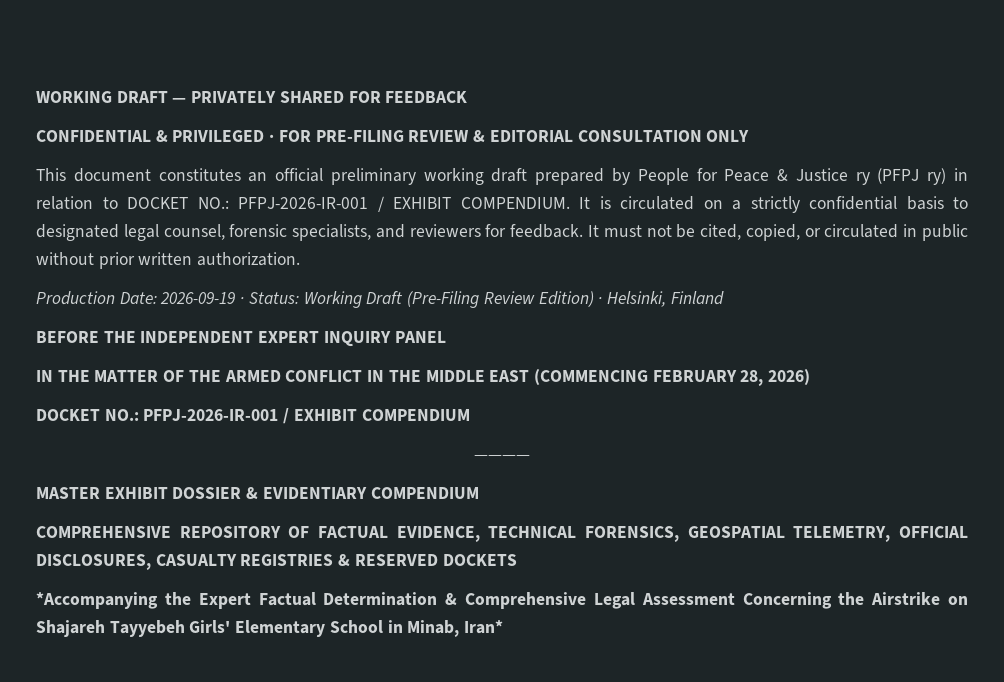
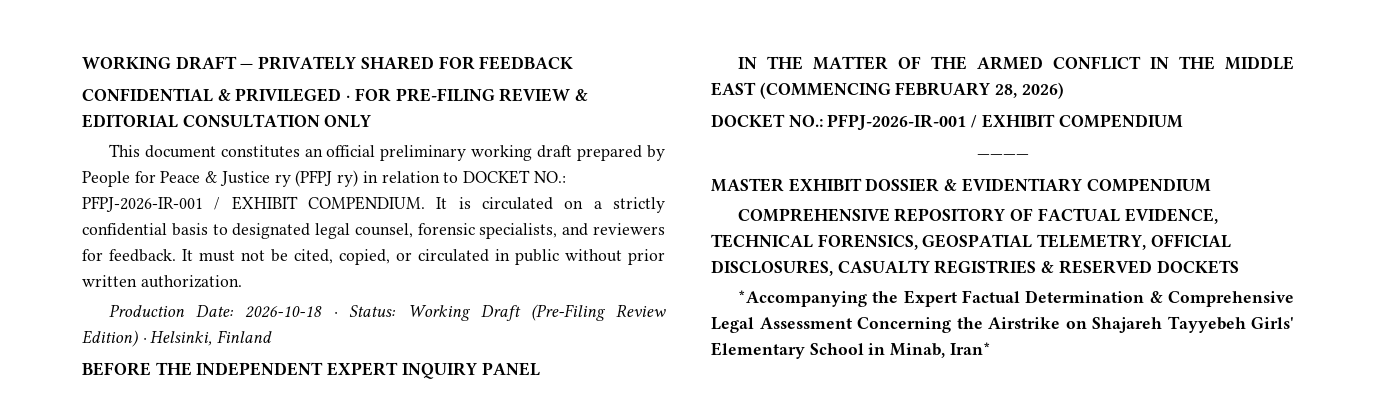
- Production Date: 2026-09-19 · Status: Working Draft (Pre-Filing Review Edition) · Helsinki, Finland
+ Production Date: 2026-10-18 · Status: Working Draft (Pre-Filing Review Edition) · Helsinki, Finland

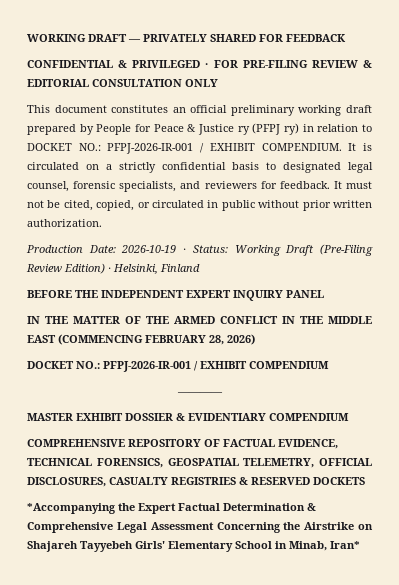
- Production Date: 2026-10-18 · Status: Working Draft (Pre-Filing Review Edition) · Helsinki, Finland
+ Production Date: 2026-10-19 · Status: Working Draft (Pre-Filing Review Edition) · Helsinki, Finland

